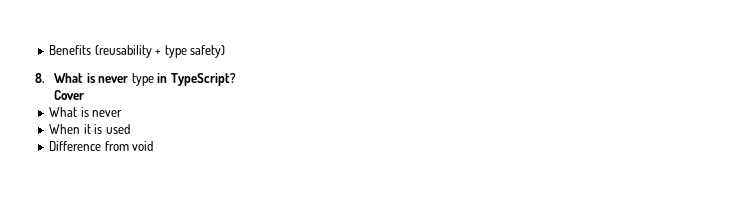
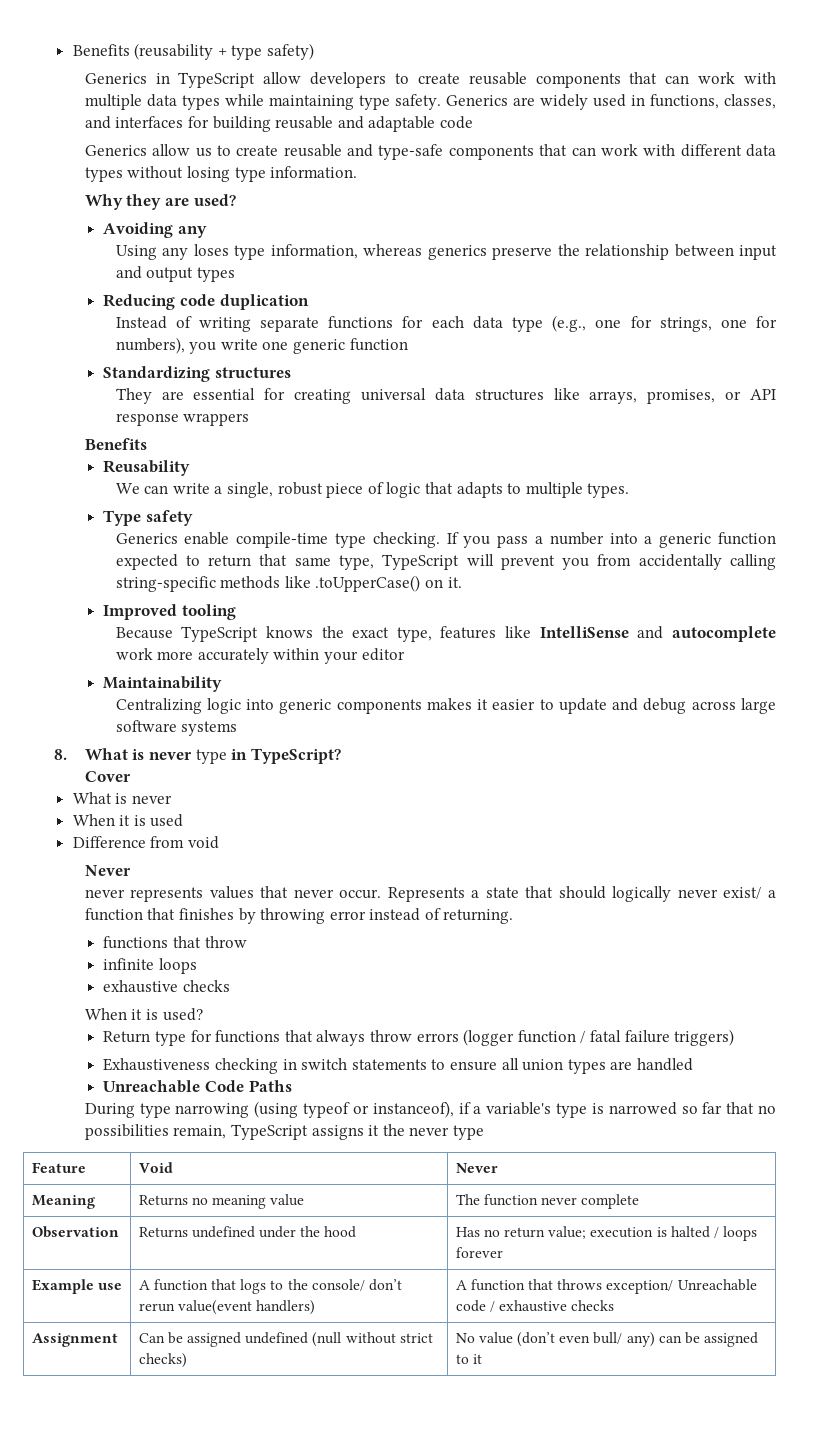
+ Generics in TypeScript allow developers to create reusable components that can work with multiple data types while maintaining type safety. Generics are widely used in functions, classes, and interfaces for building reusable and adaptable code
+ Generics allow us to create reusable and type-safe components that can work with different data types without losing type information.
+ Why they are used?
+ Avoiding any
+ Using any loses type information, whereas generics preserve the relationship between input and output types
+ Reducing code duplication
+ Instead of writing separate functions for each data type (e.g., one for strings, one for numbers), you write one generic function
+ Standardizing structures
+ They are essential for creating universal data structures like arrays, promises, or API response wrappers
+ Benefits
+ Reusability
+ We can write a single, robust piece of logic that adapts to multiple types.
+ Type safety
+ Generics enable compile-time type checking. If you pass a number into a generic function expected to return that same type, TypeScript will prevent you from accidentally calling string-specific methods like .toUpperCase() on it.
+ Improved tooling
+ Because TypeScript knows the exact type, features like IntelliSense and autocomplete work more accurately within your editor
+ Maintainability
+ Centralizing logic into generic components makes it easier to update and debug across large software systems
  Difference from void
+ Never
+ never represents values that never occur. Represents a state that should logically never exist/ a function that finishes by throwing error instead of returning.
+ functions that throw
+ infinite loops
+ exhaustive checks
+ When it is used?
+ Return type for functions that always throw errors (logger function / fatal failure triggers)
+ Exhaustiveness checking in switch statements to ensure all union types are handled
+ Unreachable Code Paths
+ During type narrowing (using typeof or instanceof), if a variable's type is narrowed so far that no possibilities remain, TypeScript assigns it the never type
+ Feature | Void | Never
+ Meaning | Returns no meaning value | The function never complete
+ Observation | Returns undefined under the hood | Has no return value; execution is halted / loops forever
+ Example use | A function that logs to the console/ don’t rerun value(event handlers) | A function that throws exception/ Unreachable code / exhaustive checks
+ Assignment | Can be assigned undefined (null without strict checks) | No value (don’t even bull/ any) can be assigned to it

